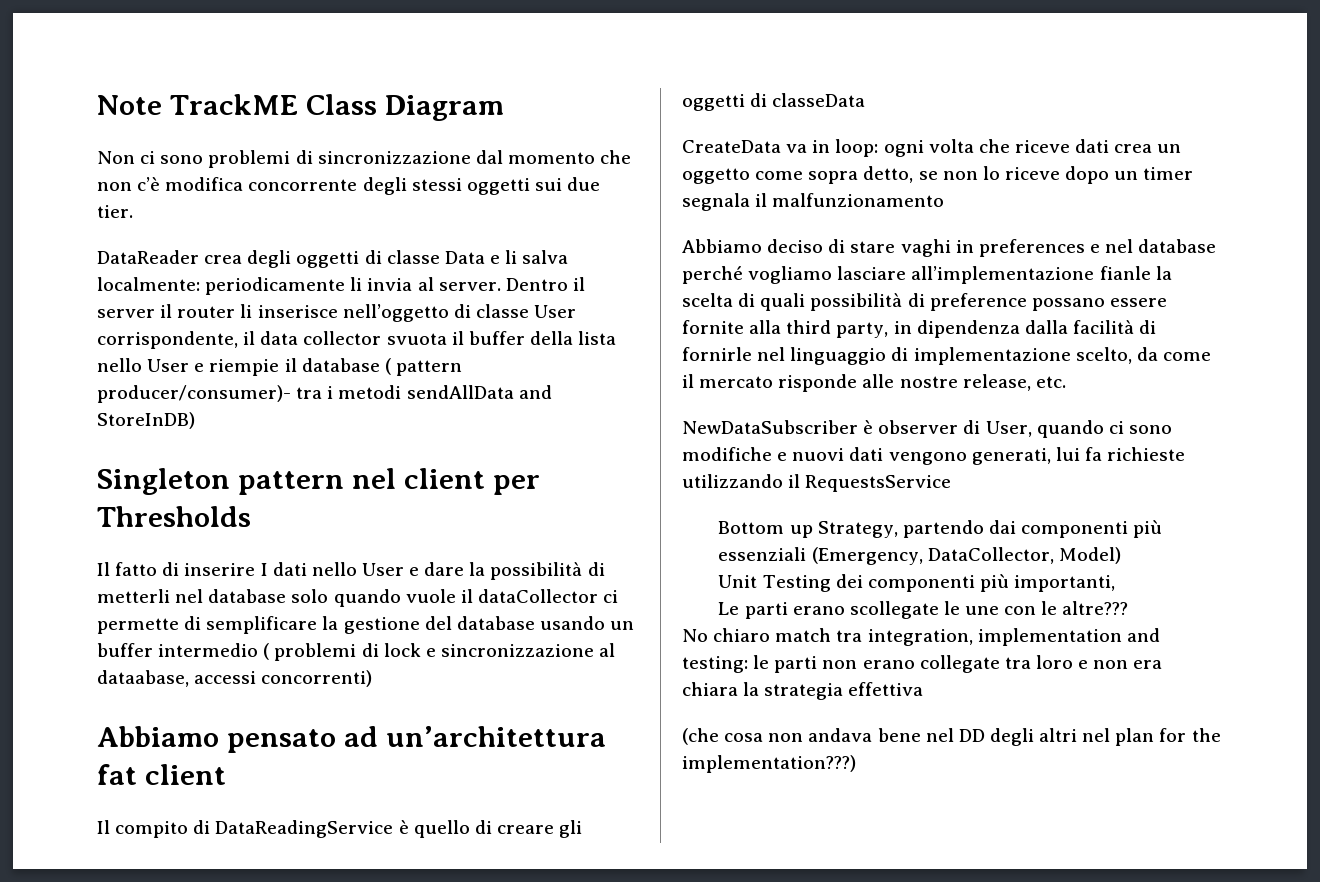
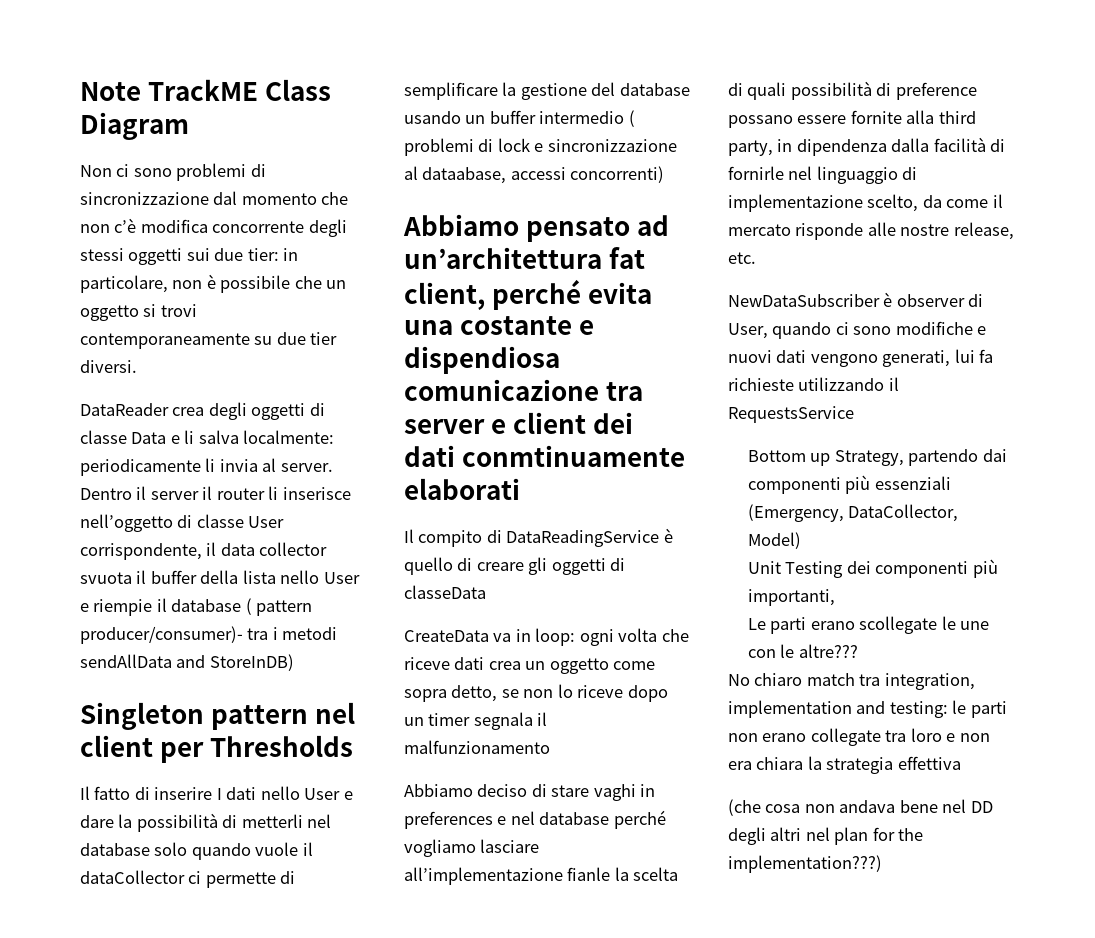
- Non ci sono problemi di sincronizzazione dal momento che non c’è modifica concorrente degli stessi oggetti sui due tier.
+ Non ci sono problemi di sincronizzazione dal momento che non c’è modifica concorrente degli stessi oggetti sui due tier: in particolare, non è possibile che un oggetto si trovi contemporaneamente su due tier diversi.
- Abbiamo pensato ad un’architettura fat client
+ Abbiamo pensato ad un’architettura fat client, perché evita una costante e dispendiosa comunicazione tra server e client dei dati conmtinuamente elaborati

